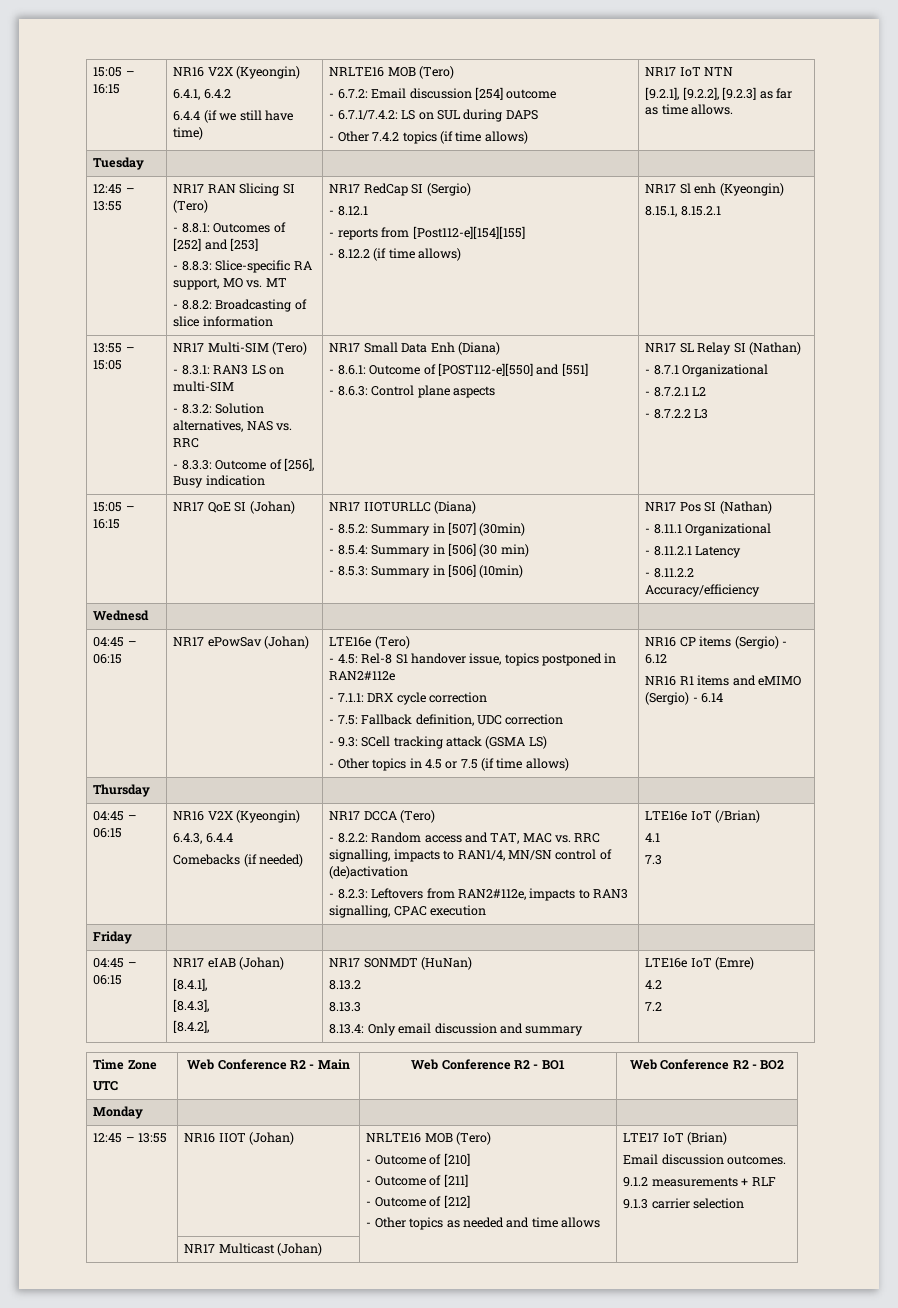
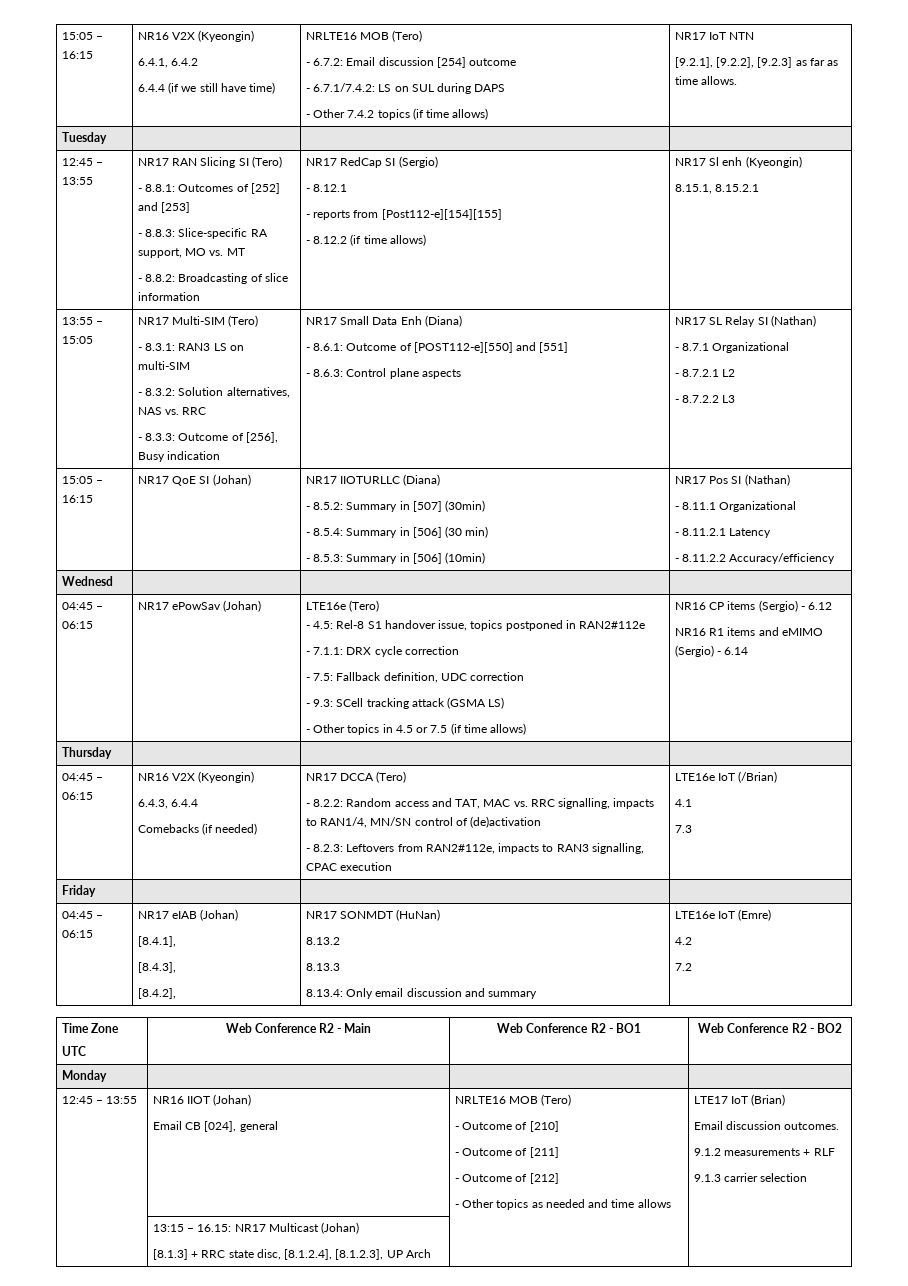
+ Email CB [024], general
- | NR17 Multicast (Johan) | |
+ | 13:15 – 16.15: NR17 Multicast (Johan)
+ [8.1.3] + RRC state disc, [8.1.2.4], [8.1.2.3], UP Arch | |

